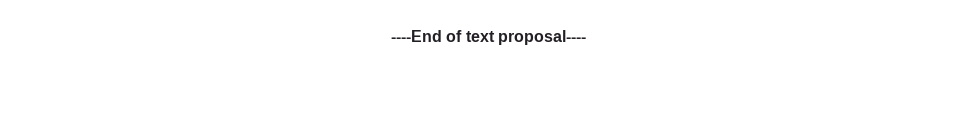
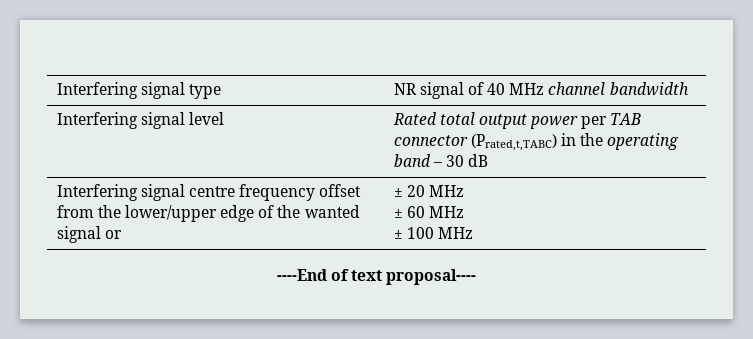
+ Interfering signal type | NR signal of 40 MHz channel bandwidth
+ Interfering signal level | Rated total output power per TAB connector (Prated,t,TABC) in the operating band – 30 dB
+ Interfering signal centre frequency offset from the lower/upper edge of the wanted signal or | ± 20 MHz
+ ± 60 MHz
+ ± 100 MHz

